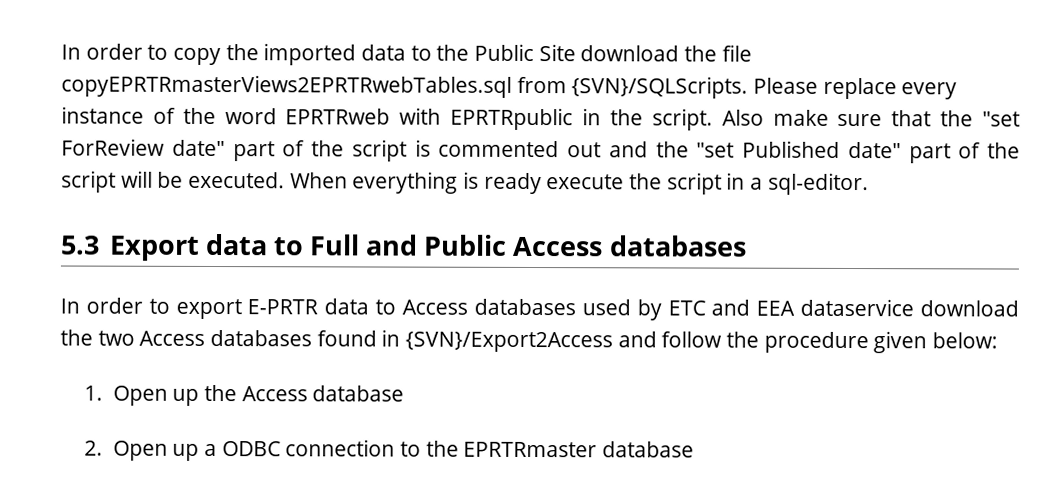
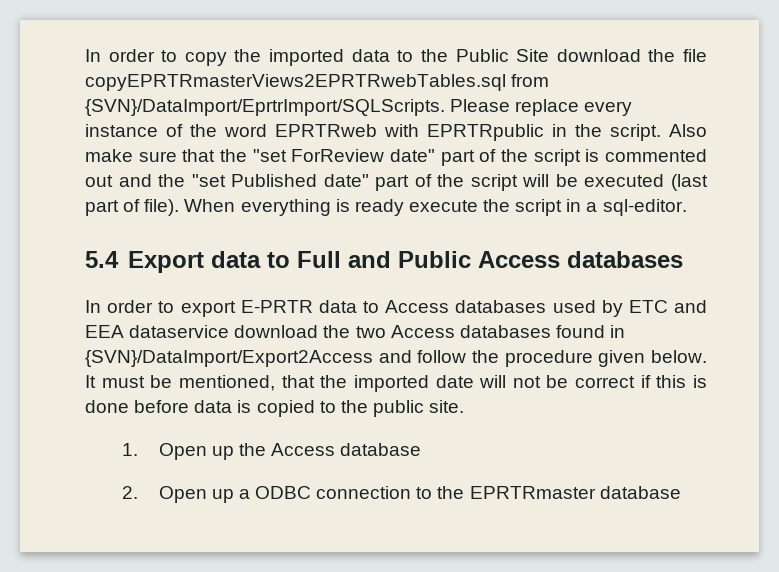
- In order to copy the imported data to the Public Site download the file copyEPRTRmasterViews2EPRTRwebTables.sql from {SVN}/SQLScripts.
+ In order to copy the imported data to the Public Site download the file copyEPRTRmasterViews2EPRTRwebTables.sql from {SVN}/DataImport/EprtrImport/SQLScripts.
- Also make sure that the "set ForReview date" part of the script is commented out and the "set Published date" part of the script will be executed.
+ Also make sure that the "set ForReview date" part of the script is commented out and the "set Published date" part of the script will be executed (last part of file).
- 5.3 Export data to Full and Public Access databases
+ 5.4 Export data to Full and Public Access databases
- In order to export E-PRTR data to Access databases used by ETC and EEA dataservice download the two Access databases found in {SVN}/Export2Access and follow the procedure given below:
+ In order to export E-PRTR data to Access databases used by ETC and EEA dataservice download the two Access databases found in {SVN}/DataImport/Export2Access and follow the procedure given below. It must be mentioned, that the imported date will not be correct if this is done before data is copied to the public site.

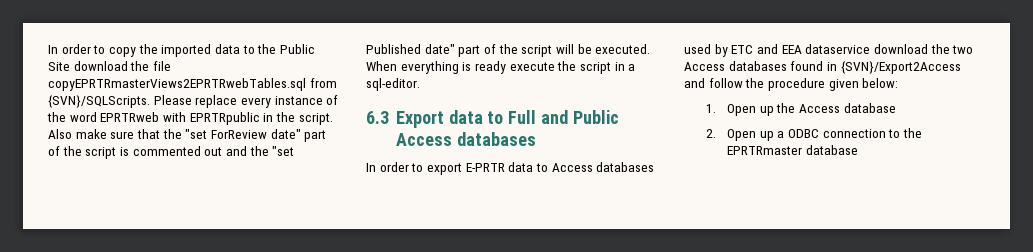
- In order to copy the imported data to the Public Site download the file copyEPRTRmasterViews2EPRTRwebTables.sql from {SVN}/DataImport/EprtrImport/SQLScripts.
+ In order to copy the imported data to the Public Site download the file copyEPRTRmasterViews2EPRTRwebTables.sql from {SVN}/SQLScripts.
- Also make sure that the "set ForReview date" part of the script is commented out and the "set Published date" part of the script will be executed (last part of file).
+ Also make sure that the "set ForReview date" part of the script is commented out and the "set Published date" part of the script will be executed.
- 5.4 Export data to Full and Public Access databases
+ 6.3 Export data to Full and Public Access databases
- In order to export E-PRTR data to Access databases used by ETC and EEA dataservice download the two Access databases found in {SVN}/DataImport/Export2Access and follow the procedure given below. It must be mentioned, that the imported date will not be correct if this is done before data is copied to the public site.
+ In order to export E-PRTR data to Access databases used by ETC and EEA dataservice download the two Access databases found in {SVN}/Export2Access and follow the procedure given below:

